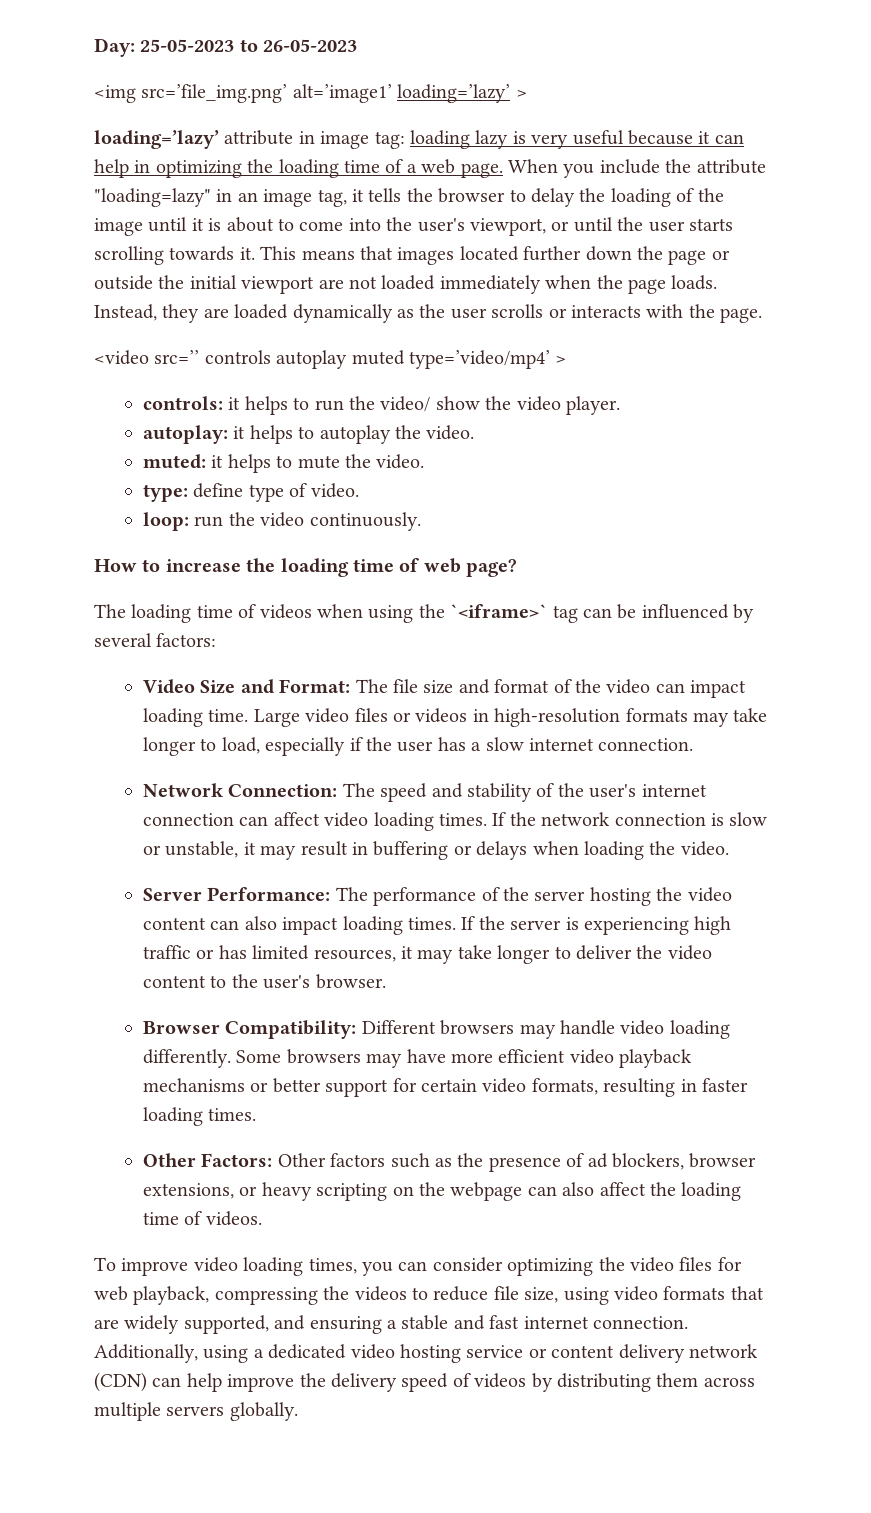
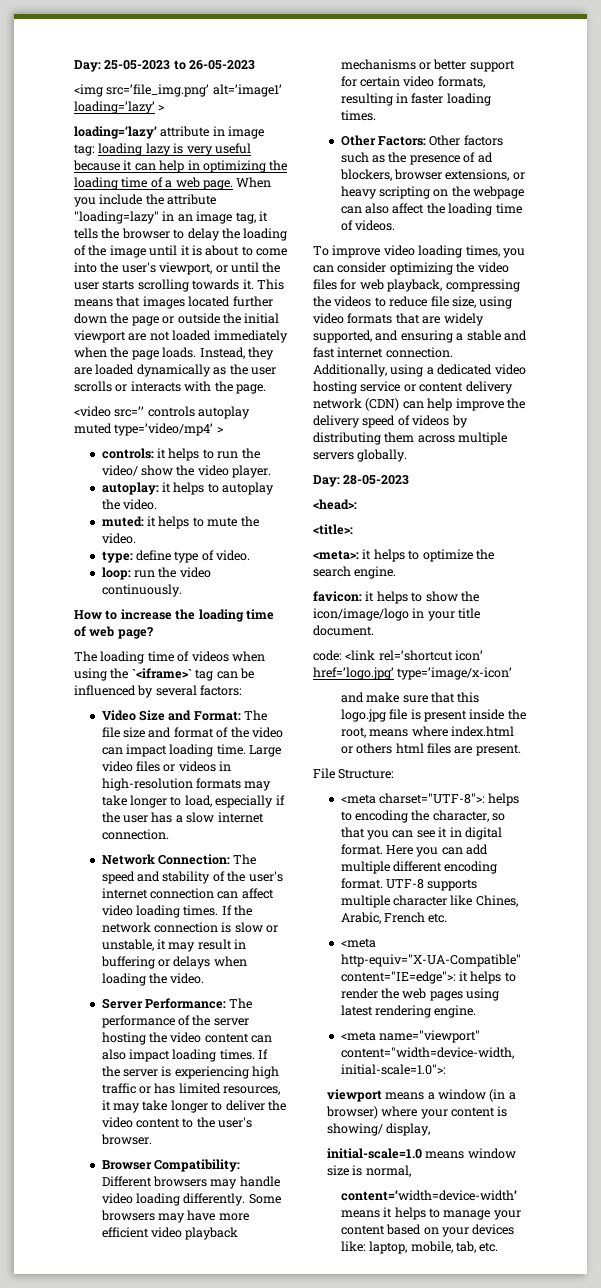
+ Day: 28-05-2023
+ <head>:
+ <title>:
+ <meta>: it helps to optimize the search engine.
+ favicon: it helps to show the icon/image/logo in your title document.
+ code: <link rel=’shortcut icon’ href=’logo.jpg’ type=’image/x-icon’
+ and make sure that this logo.jpg file is present inside the root, means where index.html or others html files are present.
+ File Structure:
+ <meta charset="UTF-8">: helps to encoding the character, so that you can see it in digital format. Here you can add multiple different encoding format. UTF-8 supports multiple character like Chines, Arabic, French etc.
+ <meta http-equiv="X-UA-Compatible" content="IE=edge">: it helps to render the web pages using latest rendering engine.
+ <meta name="viewport" content="width=device-width, initial-scale=1.0">:
+ viewport means a window (in a browser) where your content is showing/ display,
+ initial-scale=1.0 means window size is normal,
+ content=’width=device-width’ means it helps to manage your content based on your devices like: laptop, mobile, tab, etc.

